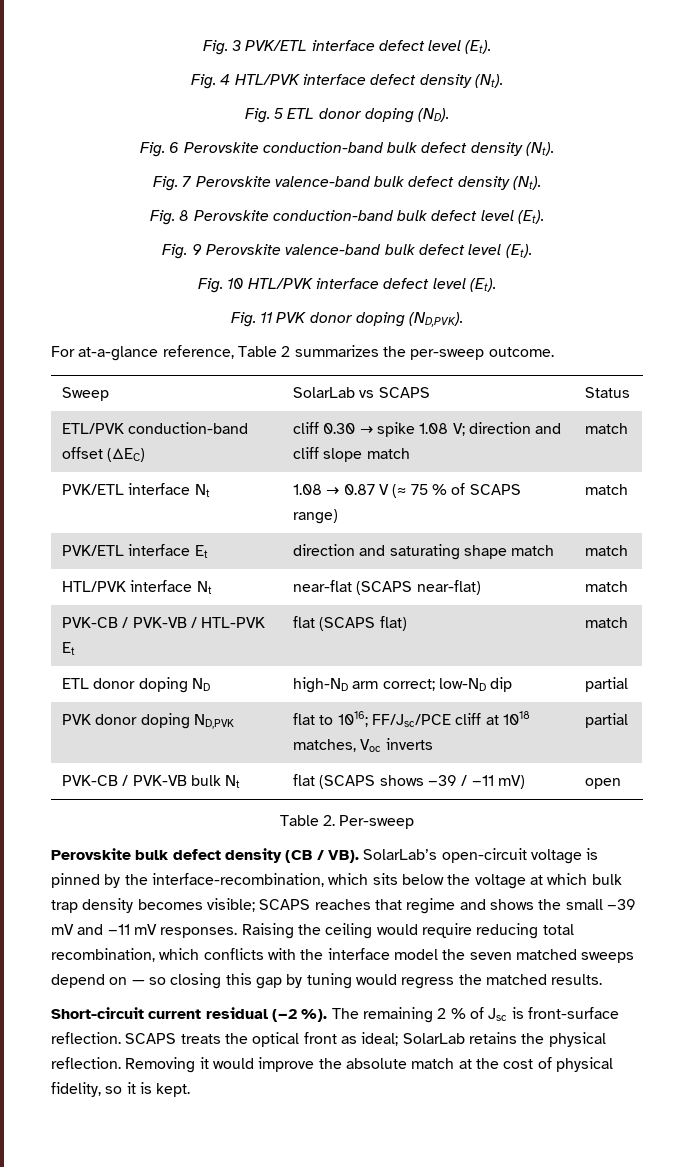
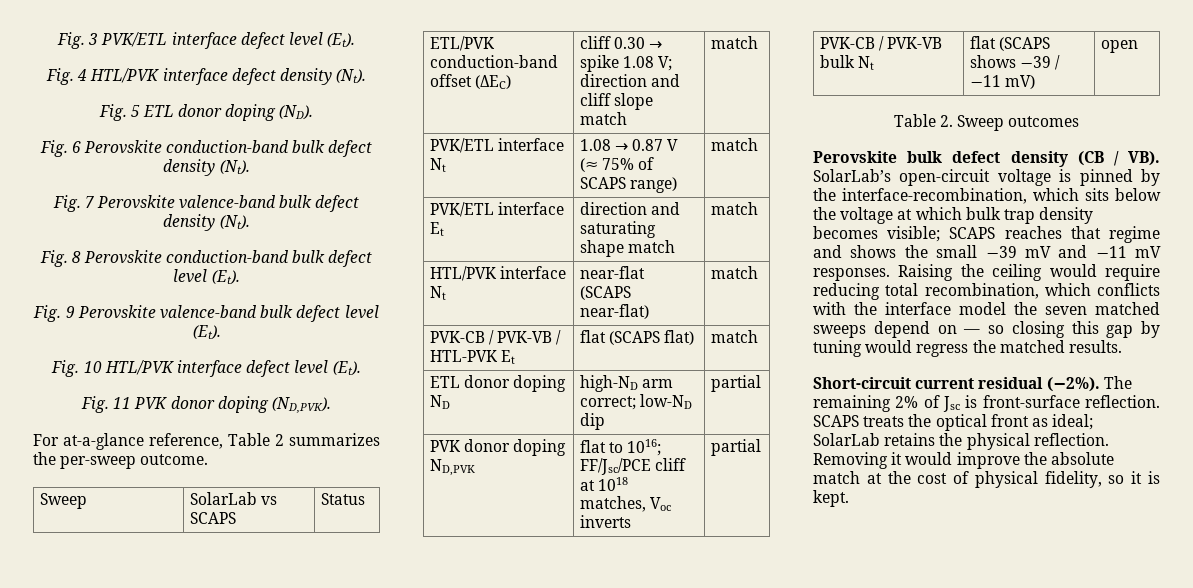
- PVK/ETL interface Nt | 1.08 → 0.87 V (≈ 75 % of SCAPS range) | match
+ PVK/ETL interface Nt | 1.08 → 0.87 V (≈ 75% of SCAPS range) | match
- Table 2. Per-sweep
+ Table 2. Sweep outcomes
- Short-circuit current residual (−2 %). The remaining 2 % of Jsc is front-surface reflection.
+ Short-circuit current residual (−2%). The remaining 2% of Jsc is front-surface reflection.

